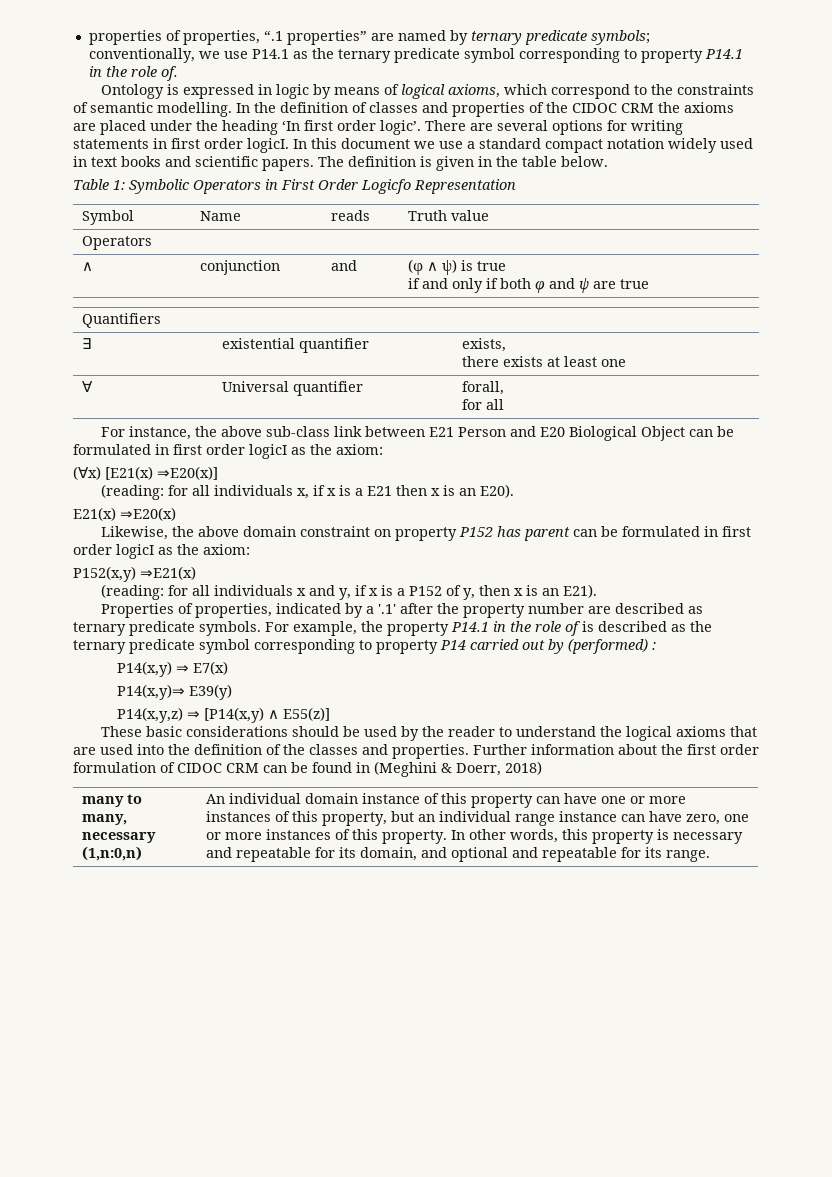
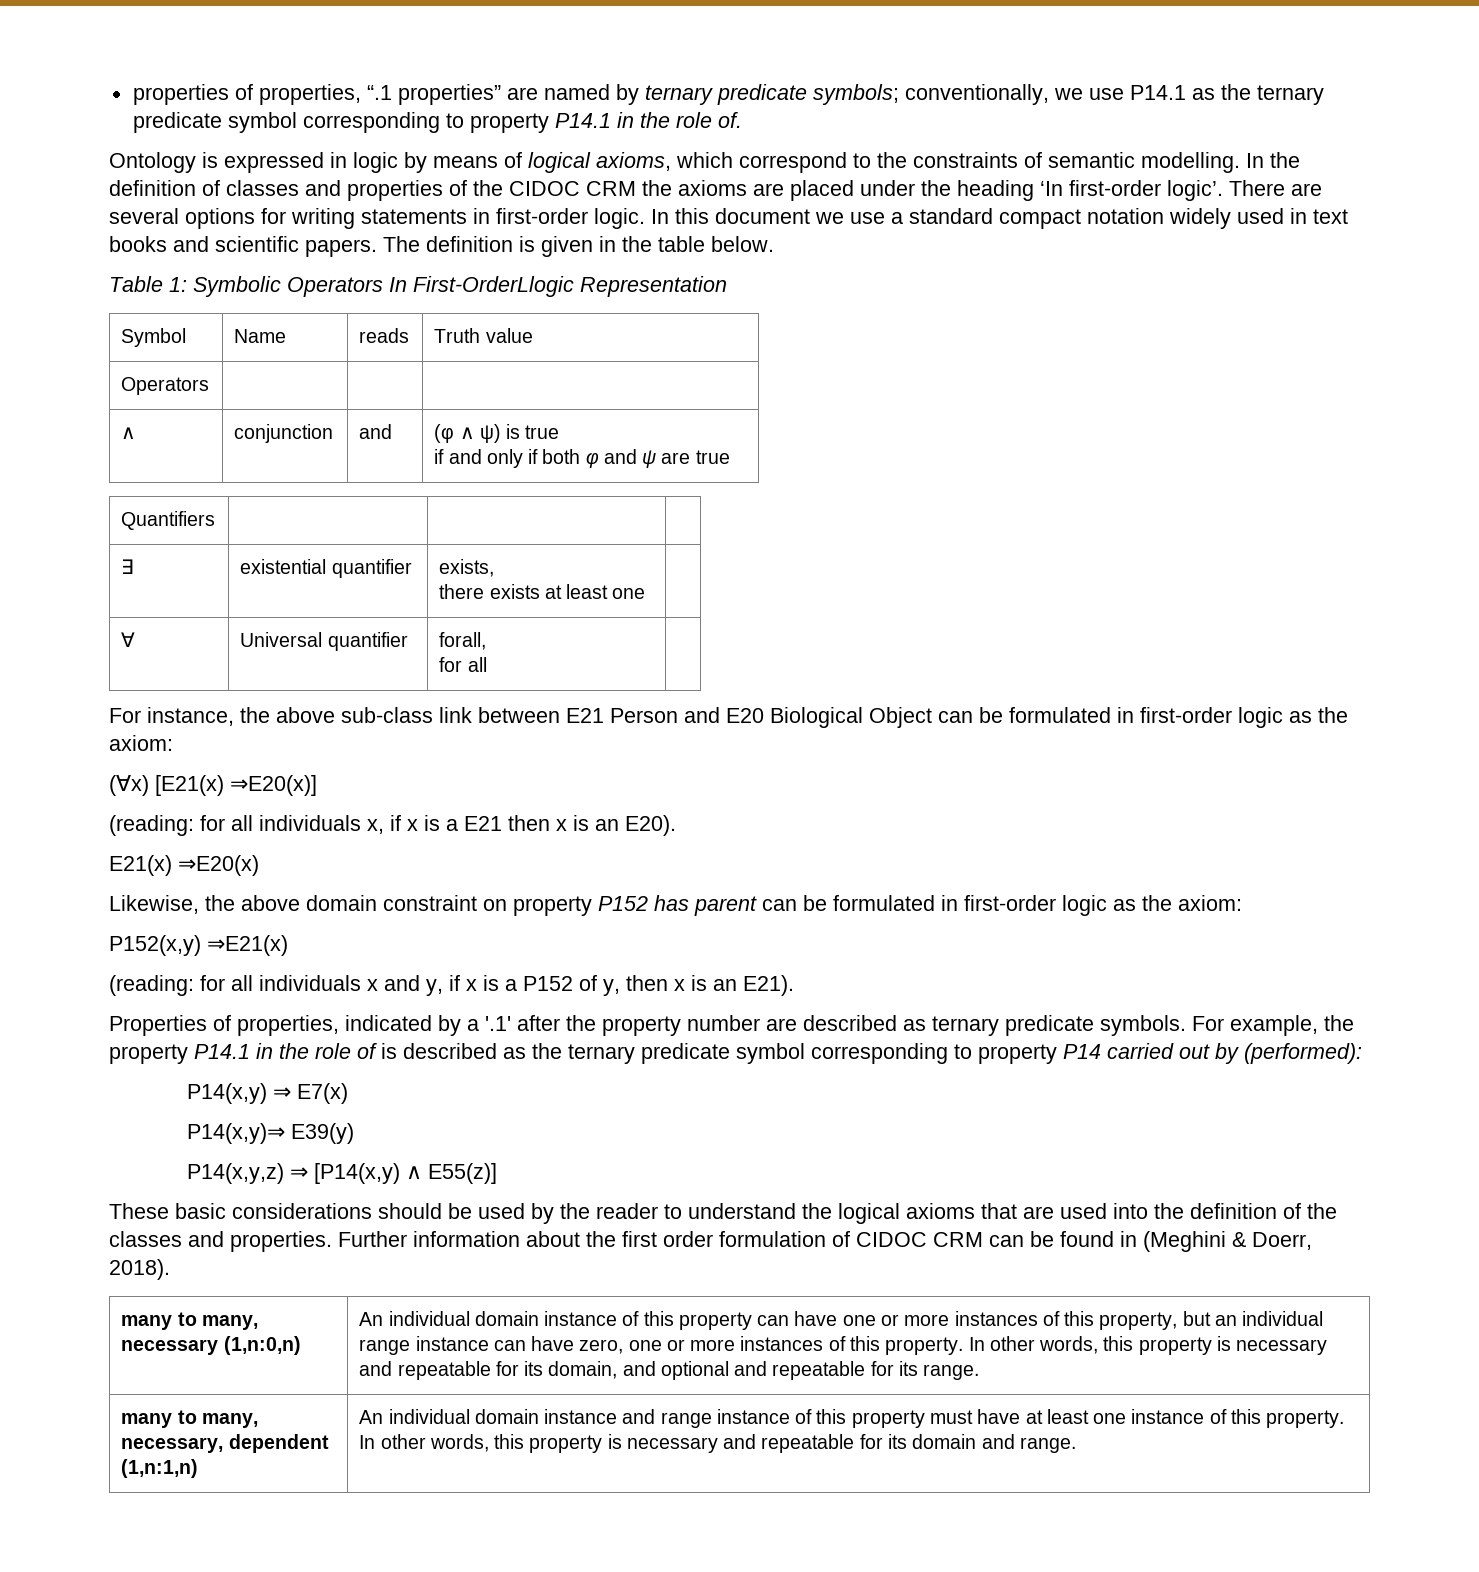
- In the definition of classes and properties of the CIDOC CRM the axioms are placed under the heading ‘In first order logic’.
+ In the definition of classes and properties of the CIDOC CRM the axioms are placed under the heading ‘In first-order logic’.
- There are several options for writing statements in first order logicI.
+ There are several options for writing statements in first-order logic.
- Table 1: Symbolic Operators in First Order Logicfo Representation
+ Table 1: Symbolic Operators In First-OrderLlogic Representation
- For instance, the above sub-class link between E21 Person and E20 Biological Object can be formulated in first order logicI as the axiom:
+ For instance, the above sub-class link between E21 Person and E20 Biological Object can be formulated in first-order logic as the axiom:
- Likewise, the above domain constraint on property P152 has parent can be formulated in first order logicI as the axiom:
+ Likewise, the above domain constraint on property P152 has parent can be formulated in first-order logic as the axiom:
- For example, the property P14.1 in the role of is described as the ternary predicate symbol corresponding to property P14 carried out by (performed) :
+ For example, the property P14.1 in the role of is described as the ternary predicate symbol corresponding to property P14 carried out by (performed):
- Further information about the first order formulation of CIDOC CRM can be found in (Meghini & Doerr, 2018)
+ Further information about the first order formulation of CIDOC CRM can be found in (Meghini & Doerr, 2018).
+ many to many, necessary, dependent (1,n:1,n) | An individual domain instance and range instance of this property must have at least one instance of this property. In other words, this property is necessary and repeatable for its domain and range.

